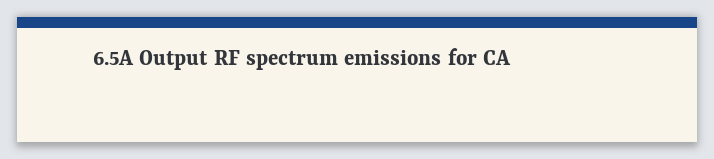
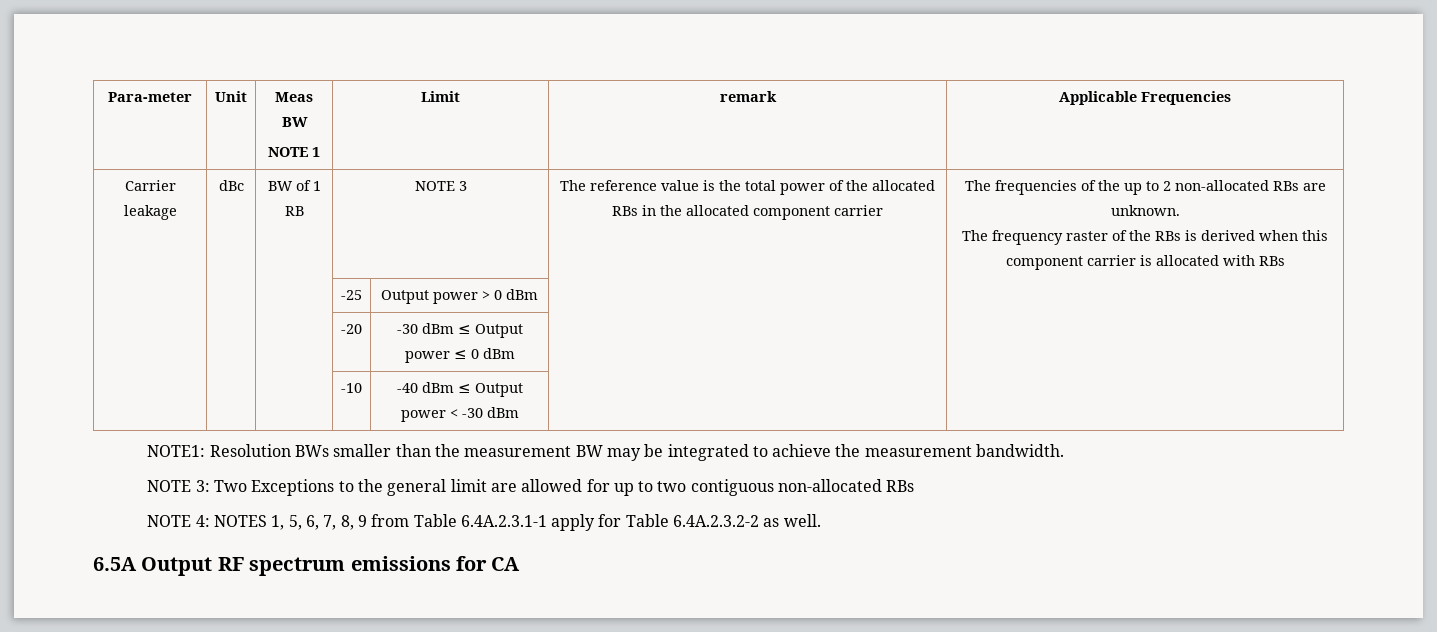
+ Para-meter | Unit | Meas BW
+ NOTE 1 | Limit | remark | Applicable Frequencies
+ Carrier leakage | dBc | BW of 1 RB | NOTE 3 | The reference value is the total power of the allocated RBs in the allocated component carrier | The frequencies of the up to 2 non-allocated RBs are unknown.
+ The frequency raster of the RBs is derived when this component carrier is allocated with RBs
+ | | | -25 | Output power > 0 dBm | |
+ | | | -20 | -30 dBm ≤ Output power ≤ 0 dBm | |
+ | | | -10 | -40 dBm ≤ Output power < -30 dBm | |
+ NOTE1: Resolution BWs smaller than the measurement BW may be integrated to achieve the measurement bandwidth.
+ NOTE 3: Two Exceptions to the general limit are allowed for up to two contiguous non-allocated RBs
+ NOTE 4: NOTES 1, 5, 6, 7, 8, 9 from Table 6.4A.2.3.1-1 apply for Table 6.4A.2.3.2-2 as well.

